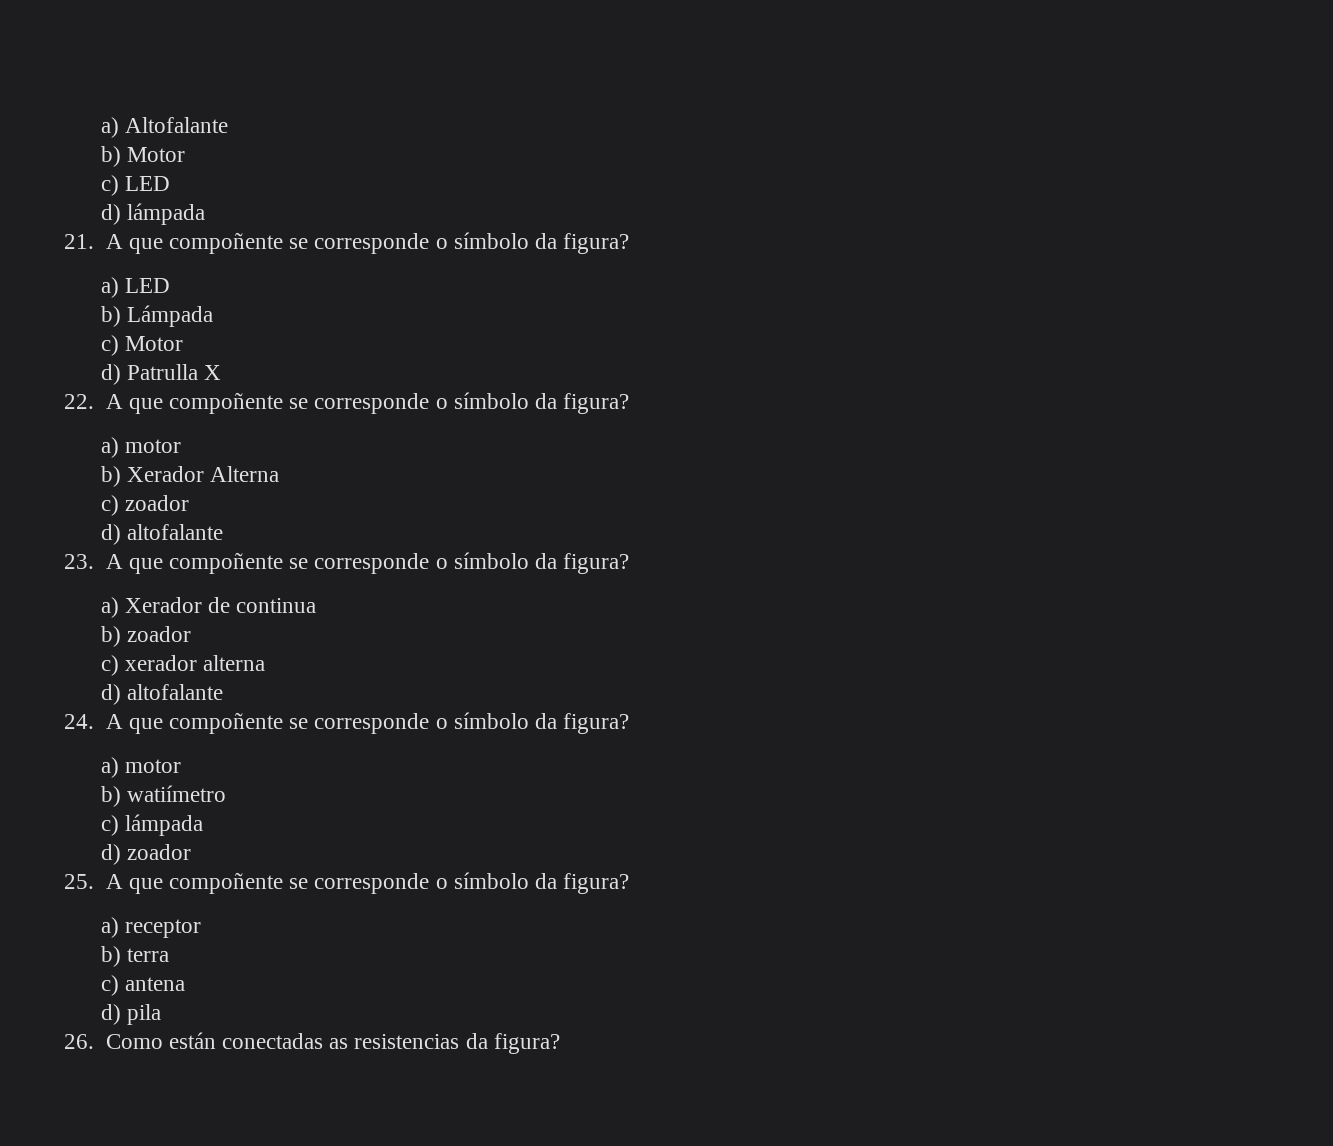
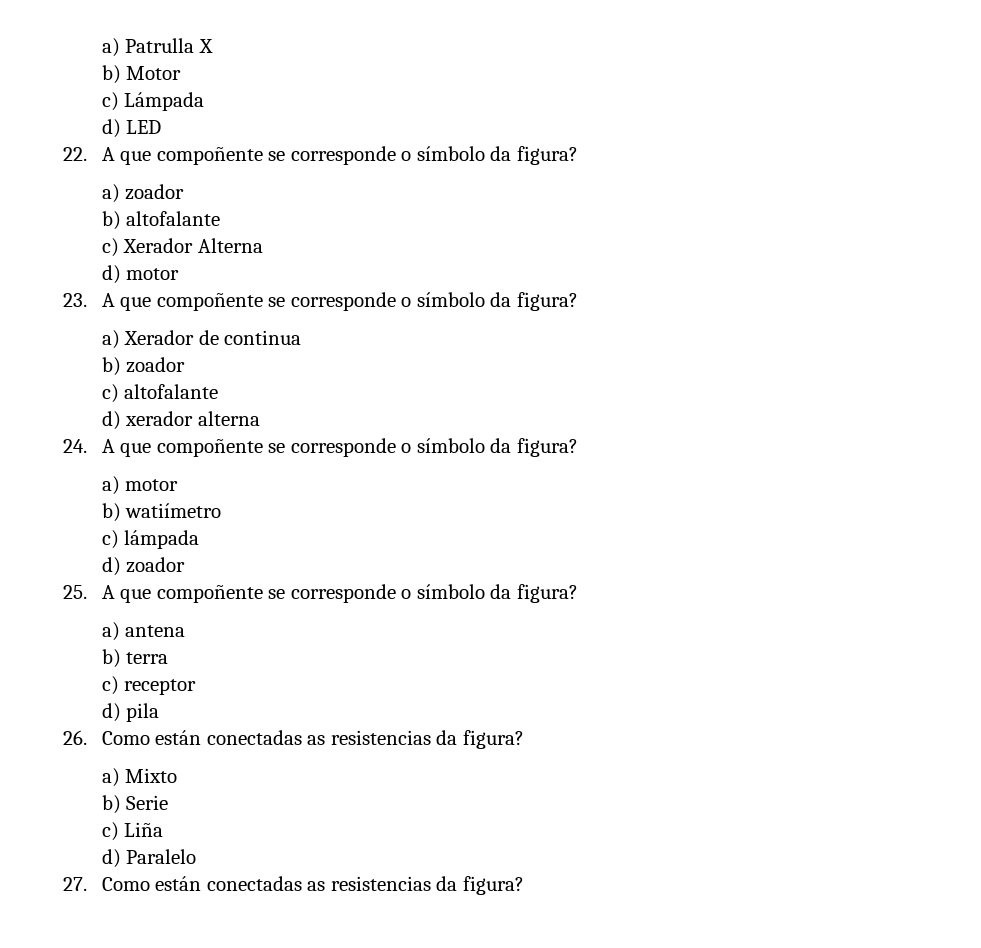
- a) Altofalante
+ a) Patrulla X
- c) LED
- d) lámpada
- 21. A que compoñente se corresponde o símbolo da figura?
+ c) Lámpada
+ d) LED
+ 22. A que compoñente se corresponde o símbolo da figura?
- a) LED
- b) Lámpada
- c) Motor
- d) Patrulla X
- 22. A que compoñente se corresponde o símbolo da figura?
- a) motor
- b) Xerador Alterna
+ a) zoador
+ b) altofalante
+ c) Xerador Alterna
- c) zoador
- d) altofalante
+ d) motor
- c) xerador alterna
- d) altofalante
+ c) altofalante
+ d) xerador alterna
- a) receptor
+ a) antena
- c) antena
+ c) receptor
+ a) Mixto
+ b) Serie
+ c) Liña
+ d) Paralelo
+ 27. Como están conectadas as resistencias da figura?

